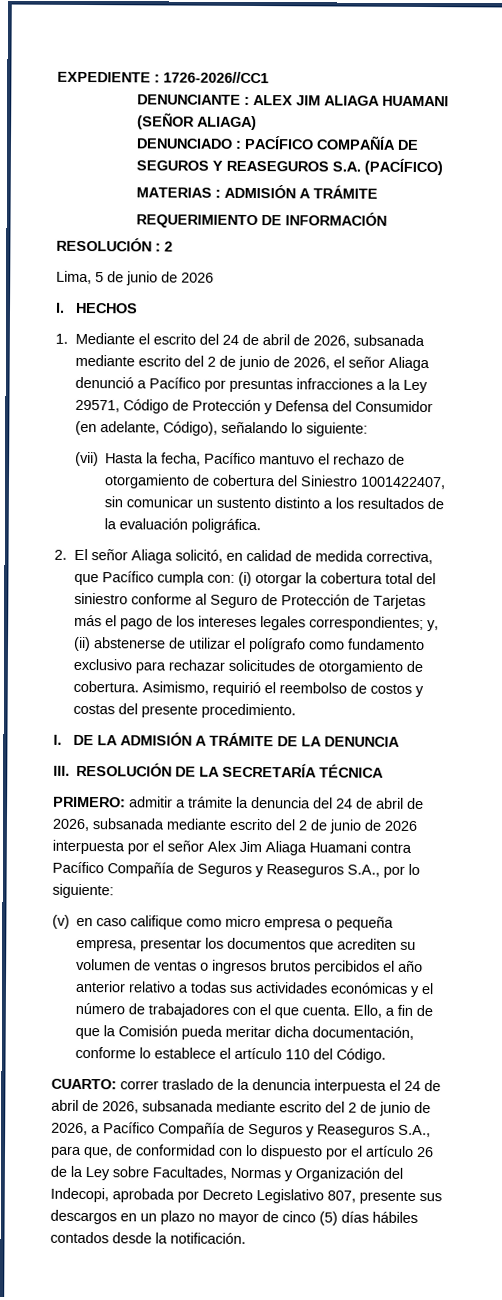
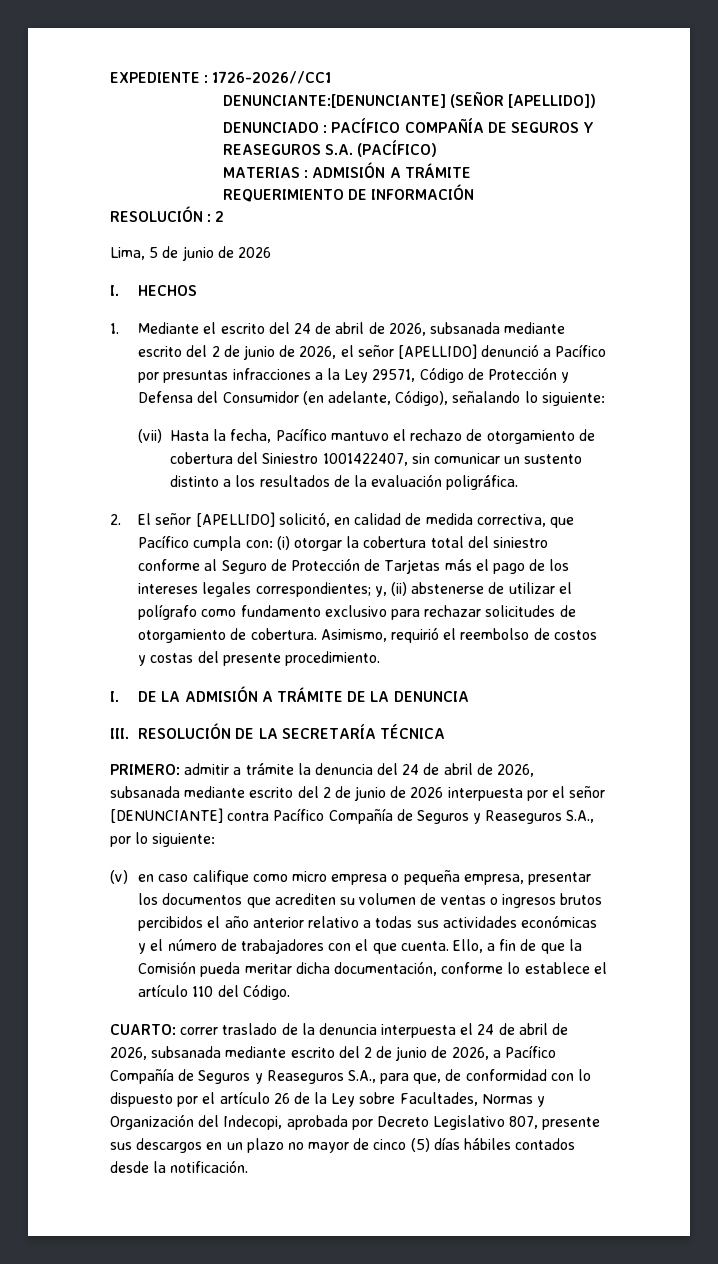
- DENUNCIANTE : ALEX JIM ALIAGA HUAMANI (SEÑOR ALIAGA)
+ DENUNCIANTE:[DENUNCIANTE] (SEÑOR [APELLIDO])
- 1. Mediante el escrito del 24 de abril de 2026, subsanada mediante escrito del 2 de junio de 2026, el señor Aliaga denunció a Pacífico por presuntas infracciones a la Ley 29571, Código de Protección y Defensa del Consumidor (en adelante, Código), señalando lo siguiente:
+ 1. Mediante el escrito del 24 de abril de 2026, subsanada mediante escrito del 2 de junio de 2026, el señor [APELLIDO] denunció a Pacífico por presuntas infracciones a la Ley 29571, Código de Protección y Defensa del Consumidor (en adelante, Código), señalando lo siguiente:
- 2. El señor Aliaga solicitó, en calidad de medida correctiva, que Pacífico cumpla con: (i) otorgar la cobertura total del siniestro conforme al Seguro de Protección de Tarjetas más el pago de los intereses legales correspondientes; y, (ii) abstenerse de utilizar el polígrafo como fundamento exclusivo para rechazar solicitudes de otorgamiento de cobertura.
+ 2. El señor [APELLIDO] solicitó, en calidad de medida correctiva, que Pacífico cumpla con: (i) otorgar la cobertura total del siniestro conforme al Seguro de Protección de Tarjetas más el pago de los intereses legales correspondientes; y, (ii) abstenerse de utilizar el polígrafo como fundamento exclusivo para rechazar solicitudes de otorgamiento de cobertura.
- PRIMERO: admitir a trámite la denuncia del 24 de abril de 2026, subsanada mediante escrito del 2 de junio de 2026 interpuesta por el señor Alex Jim Aliaga Huamani contra Pacífico Compañía de Seguros y Reaseguros S.A., por lo siguiente:
+ PRIMERO: admitir a trámite la denuncia del 24 de abril de 2026, subsanada mediante escrito del 2 de junio de 2026 interpuesta por el señor [DENUNCIANTE] contra Pacífico Compañía de Seguros y Reaseguros S.A., por lo siguiente:

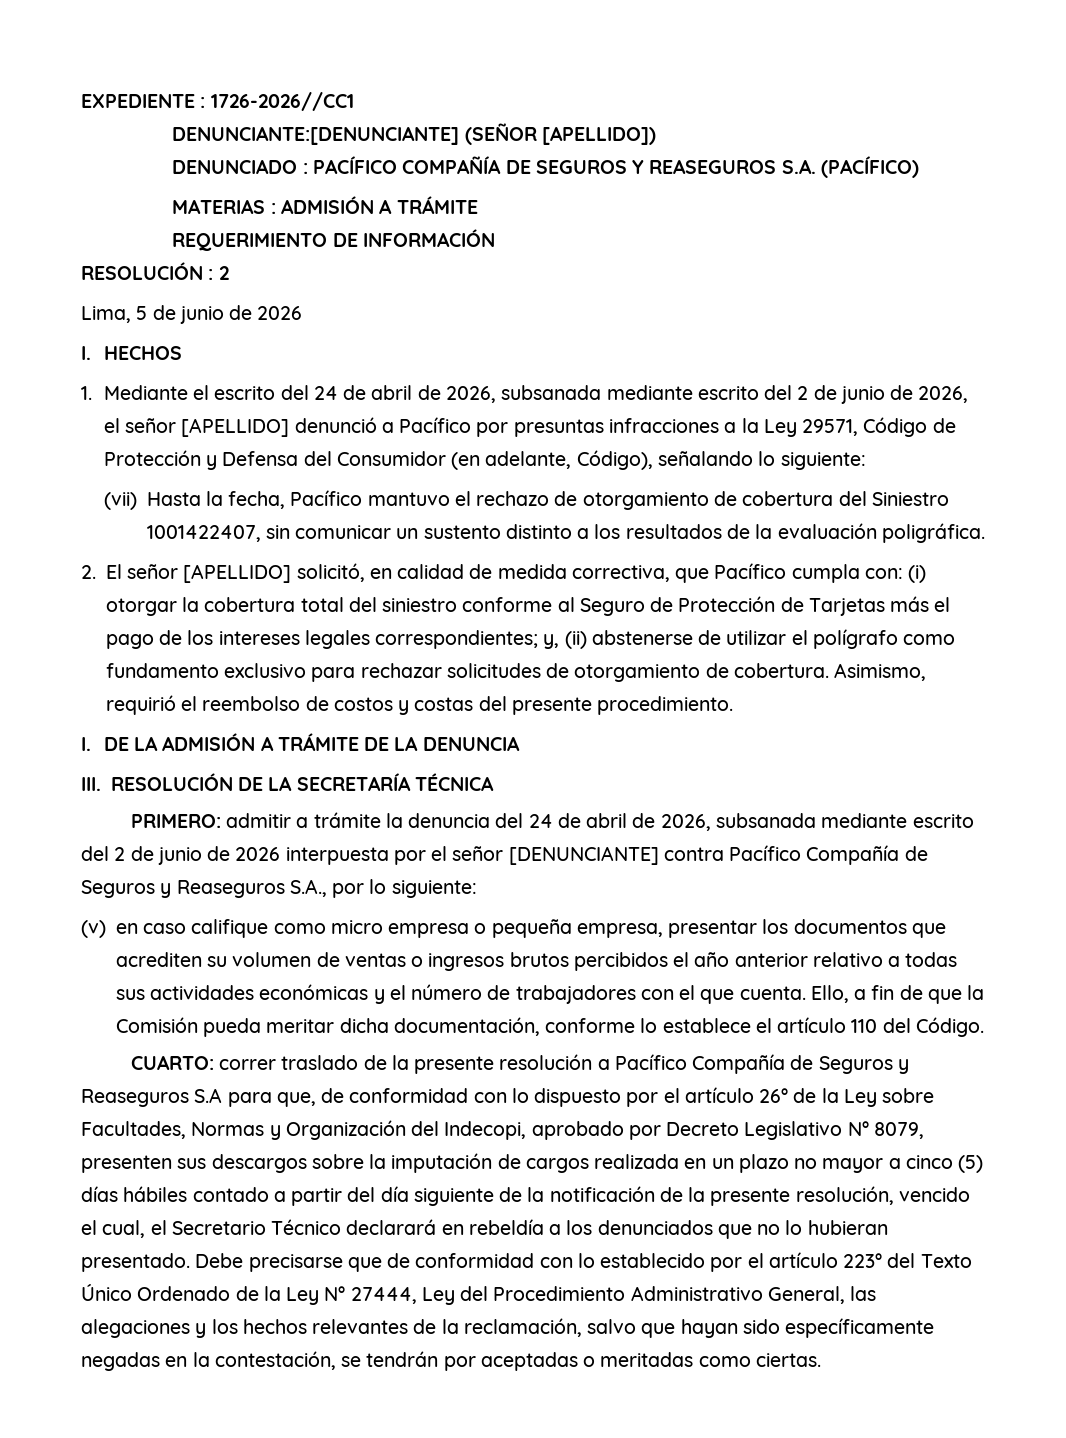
- CUARTO: correr traslado de la denuncia interpuesta el 24 de abril de 2026, subsanada mediante escrito del 2 de junio de 2026, a Pacífico Compañía de Seguros y Reaseguros S.A., para que, de conformidad con lo dispuesto por el artículo 26 de la Ley sobre Facultades, Normas y Organización del Indecopi, aprobada por Decreto Legislativo 807, presente sus descargos en un plazo no mayor de cinco (5) días hábiles contados desde la notificación.
+ CUARTO: correr traslado de la presente resolución a Pacífico Compañía de Seguros y Reaseguros S.A para que, de conformidad con lo dispuesto por el artículo 26° de la Ley sobre Facultades, Normas y Organización del Indecopi, aprobado por Decreto Legislativo N° 8079, presenten sus descargos sobre la imputación de cargos realizada en un plazo no mayor a cinco (5) días hábiles contado a partir del día siguiente de la notificación de la presente resolución, vencido el cual, el Secretario Técnico declarará en rebeldía a los denunciados que no lo hubieran presentado. Debe precisarse que de conformidad con lo establecido por el artículo 223° del Texto Único Ordenado de la Ley N° 27444, Ley del Procedimiento Administrativo General, las alegaciones y los hechos relevantes de la reclamación, salvo que hayan sido específicamente negadas en la contestación, se tendrán por aceptadas o meritadas como ciertas.

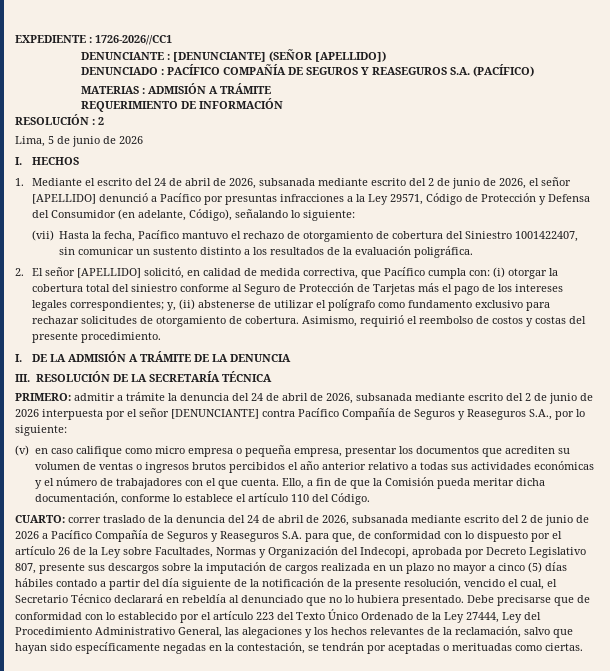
- DENUNCIANTE:[DENUNCIANTE] (SEÑOR [APELLIDO])
+ DENUNCIANTE : [DENUNCIANTE] (SEÑOR [APELLIDO])
- correr traslado de la presente resolución a Pacífico Compañía de Seguros y Reaseguros S.A para que, de conformidad con lo dispuesto por el artículo 26° de la Ley sobre Facultades, Normas y Organización del Indecopi, aprobado por Decreto Legislativo N° 8079, presenten sus descargos sobre la imputación de cargos realizada en un plazo no mayor a cinco (5) días hábiles contado a partir del día siguiente de la notificación de la presente resolución, vencido el cual, el Secretario Técnico declarará en rebeldía a los denunciados que no lo hubieran presentado.
+ correr traslado de la denuncia del 24 de abril de 2026, subsanada mediante escrito del 2 de junio de 2026 a Pacífico Compañía de Seguros y Reaseguros S.A. para que, de conformidad con lo dispuesto por el artículo 26 de la Ley sobre Facultades, Normas y Organización del Indecopi, aprobada por Decreto Legislativo 807, presente sus descargos sobre la imputación de cargos realizada en un plazo no mayor a cinco (5) días hábiles contado a partir del día siguiente de la notificación de la presente resolución, vencido el cual, el Secretario Técnico declarará en rebeldía al denunciado que no lo hubiera presentado.
- Debe precisarse que de conformidad con lo establecido por el artículo 223° del Texto Único Ordenado de la Ley N° 27444, Ley del Procedimiento Administrativo General, las alegaciones y los hechos relevantes de la reclamación, salvo que hayan sido específicamente negadas en la contestación, se tendrán por aceptadas o meritadas como ciertas.
+ Debe precisarse que de conformidad con lo establecido por el artículo 223 del Texto Único Ordenado de la Ley 27444, Ley del Procedimiento Administrativo General, las alegaciones y los hechos relevantes de la reclamación, salvo que hayan sido específicamente negadas en la contestación, se tendrán por aceptadas o merituadas como ciertas.

